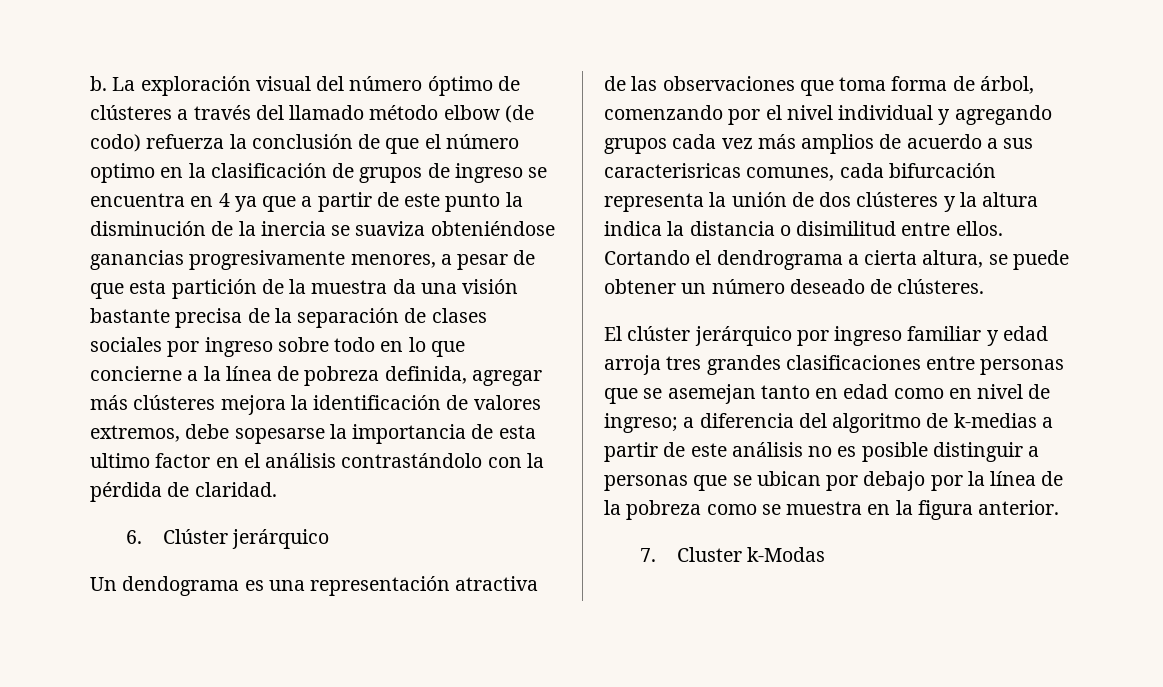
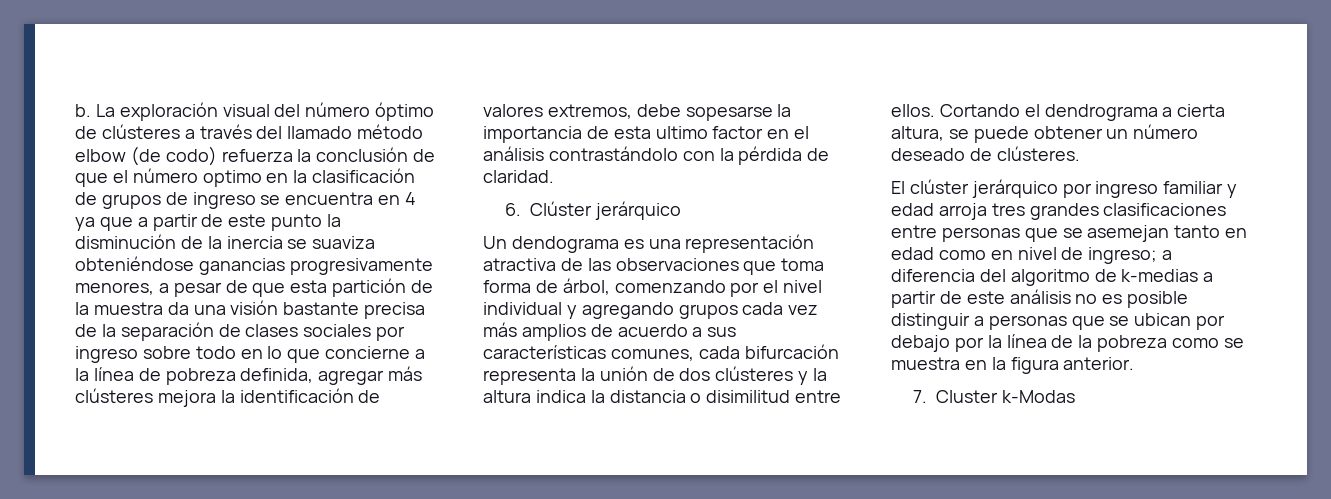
- Un dendograma es una representación atractiva de las observaciones que toma forma de árbol, comenzando por el nivel individual y agregando grupos cada vez más amplios de acuerdo a sus caracterisricas comunes, cada bifurcación representa la unión de dos clústeres y la altura indica la distancia o disimilitud entre ellos.
+ Un dendograma es una representación atractiva de las observaciones que toma forma de árbol, comenzando por el nivel individual y agregando grupos cada vez más amplios de acuerdo a sus características comunes, cada bifurcación representa la unión de dos clústeres y la altura indica la distancia o disimilitud entre ellos.

